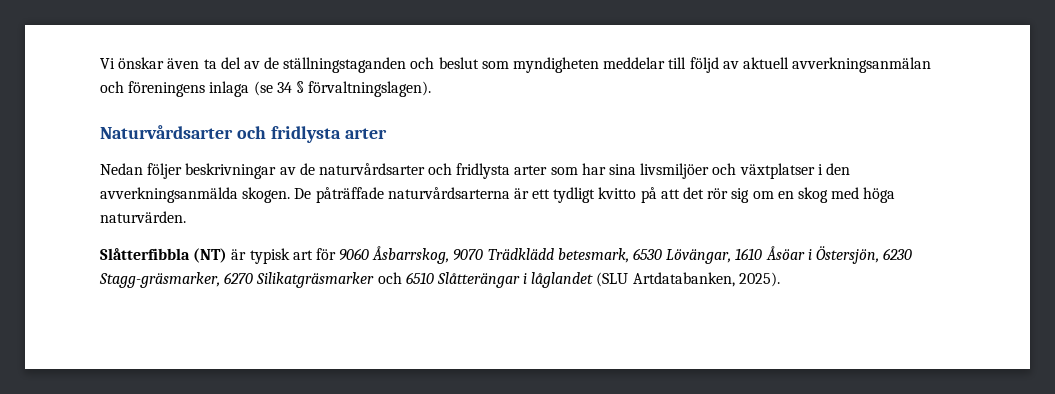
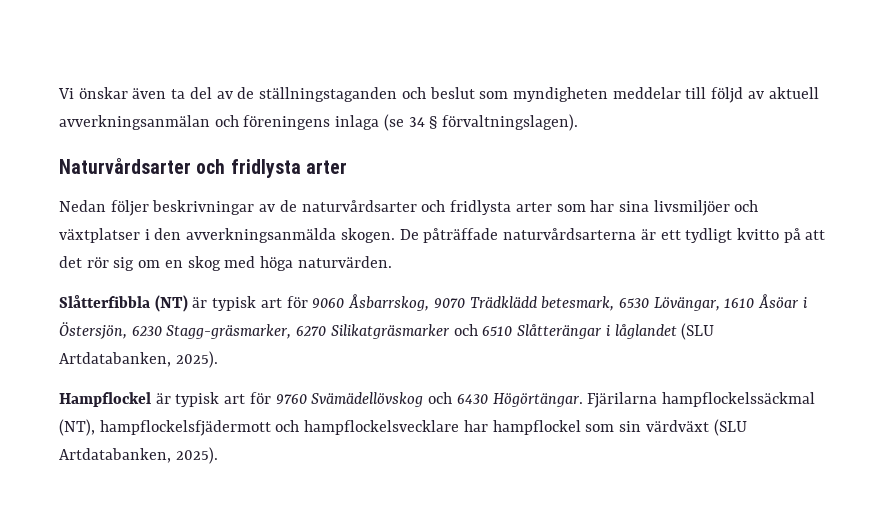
+ Hampflockel är typisk art för 9760 Svämädellövskog och 6430 Högörtängar. Fjärilarna hampflockelssäckmal (NT), hampflockelsfjädermott och hampflockelsvecklare har hampflockel som sin värdväxt (SLU Artdatabanken, 2025).

